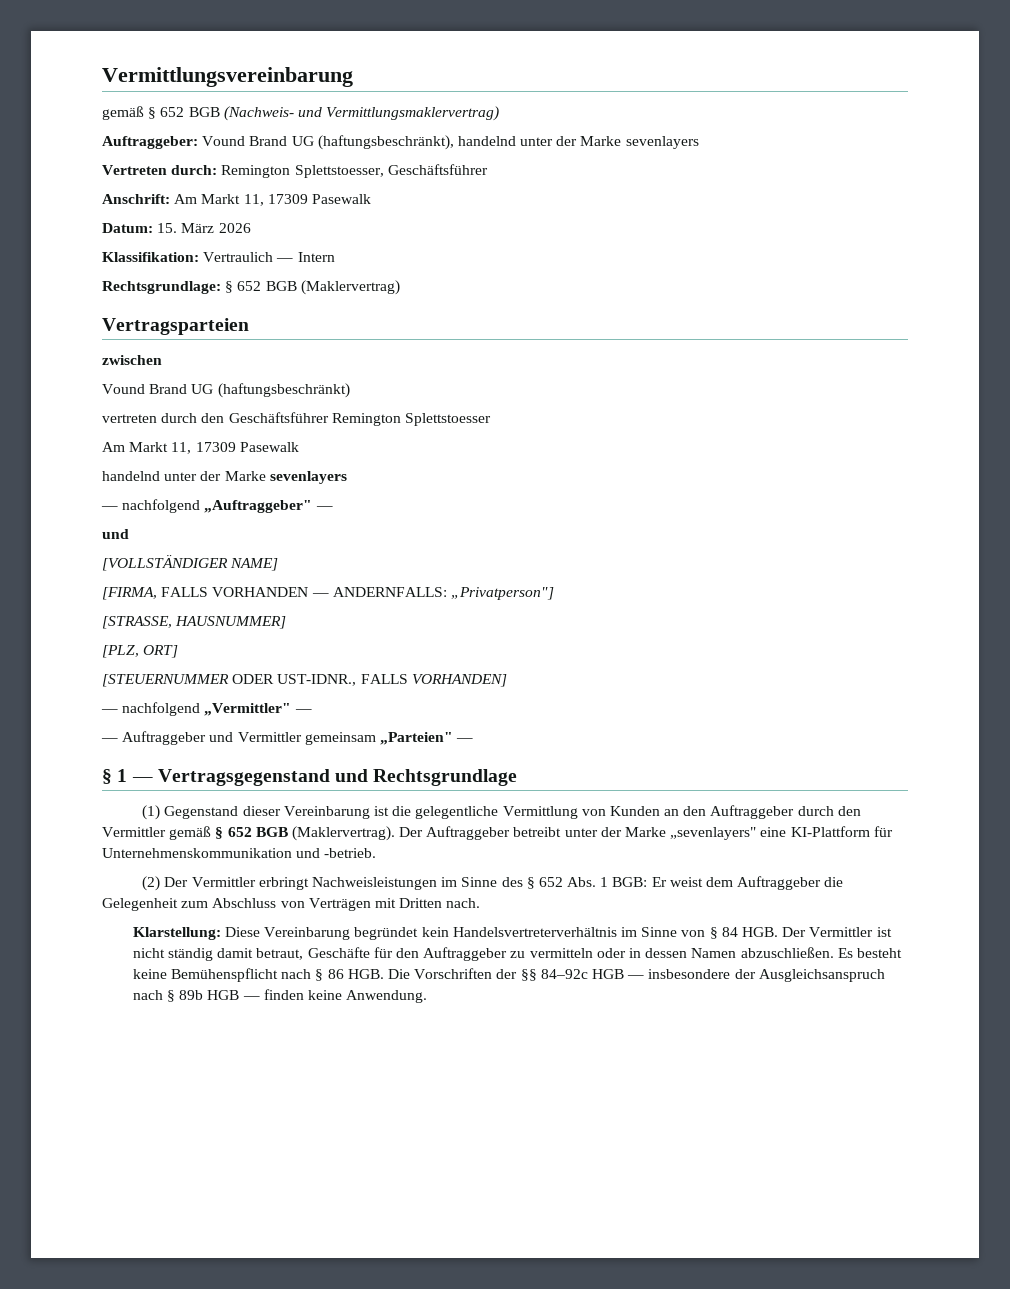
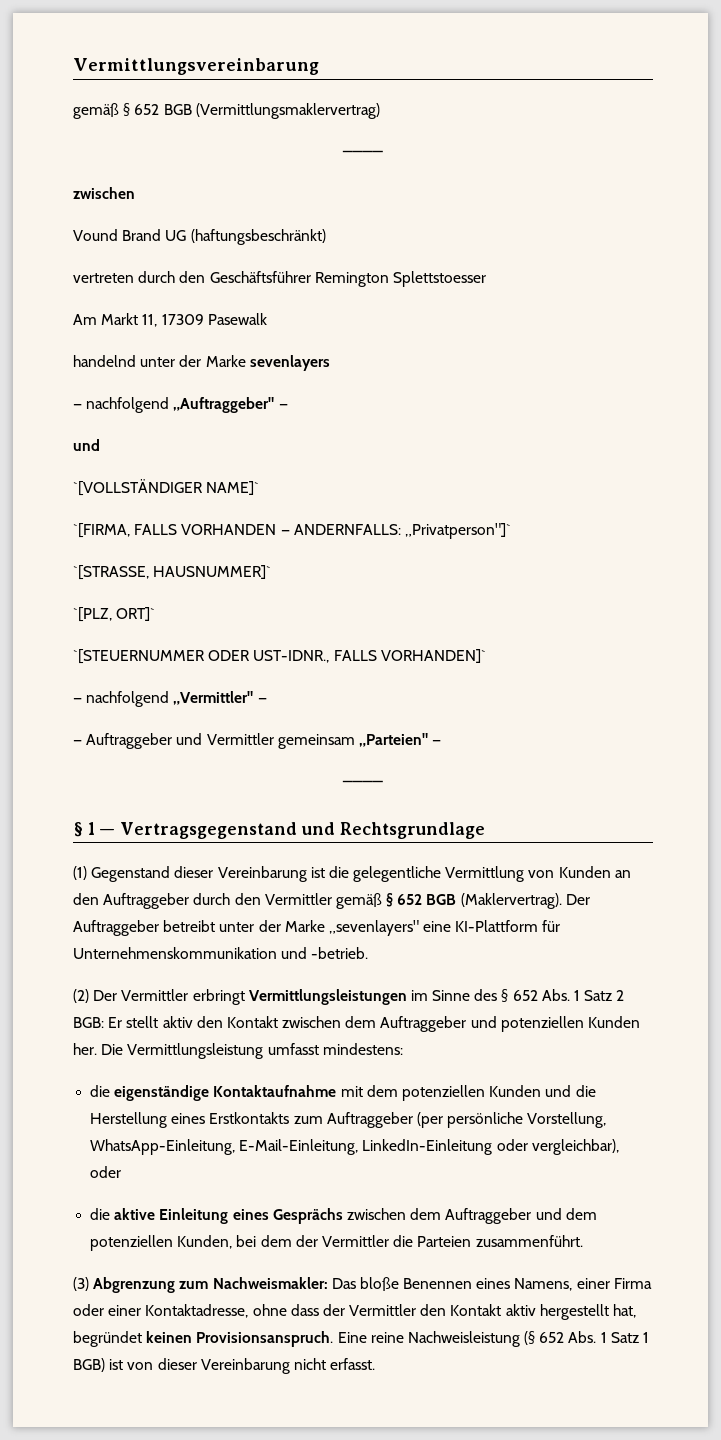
- gemäß § 652 BGB (Nachweis- und Vermittlungsmaklervertrag)
- Auftraggeber: Vound Brand UG (haftungsbeschränkt), handelnd unter der Marke sevenlayers
- Vertreten durch: Remington Splettstoesser, Geschäftsführer
- Anschrift: Am Markt 11, 17309 Pasewalk
- Datum: 15. März 2026
- Klassifikation: Vertraulich — Intern
- Rechtsgrundlage: § 652 BGB (Maklervertrag)
- Vertragsparteien
+ gemäß § 652 BGB (Vermittlungsmaklervertrag)
+ ────
- [VOLLSTÄNDIGER NAME]
- [FIRMA, FALLS VORHANDEN — ANDERNFALLS: „Privatperson"]
- [STRASSE, HAUSNUMMER]
- [PLZ, ORT]
- [STEUERNUMMER ODER UST-IDNR., FALLS VORHANDEN]
+ `[VOLLSTÄNDIGER NAME]`
+ `[FIRMA, FALLS VORHANDEN — ANDERNFALLS: „Privatperson"]`
+ `[STRASSE, HAUSNUMMER]`
+ `[PLZ, ORT]`
+ `[STEUERNUMMER ODER UST-IDNR., FALLS VORHANDEN]`
  — Auftraggeber und Vermittler gemeinsam „Parteien" —
+ ────
- (2) Der Vermittler erbringt Nachweisleistungen im Sinne des § 652 Abs. 1 BGB: Er weist dem Auftraggeber die Gelegenheit zum Abschluss von Verträgen mit Dritten nach.
- Klarstellung: Diese Vereinbarung begründet kein Handelsvertreterverhältnis im Sinne von § 84 HGB. Der Vermittler ist nicht ständig damit betraut, Geschäfte für den Auftraggeber zu vermitteln oder in dessen Namen abzuschließen. Es besteht keine Bemühenspflicht nach § 86 HGB. Die Vorschriften der §§ 84–92c HGB — insbesondere der Ausgleichsanspruch nach § 89b HGB — finden keine Anwendung.
+ (2) Der Vermittler erbringt Vermittlungsleistungen im Sinne des § 652 Abs. 1 Satz 2 BGB: Er stellt aktiv den Kontakt zwischen dem Auftraggeber und potenziellen Kunden her. Die Vermittlungsleistung umfasst mindestens:
+ die eigenständige Kontaktaufnahme mit dem potenziellen Kunden und die Herstellung eines Erstkontakts zum Auftraggeber (per persönliche Vorstellung, WhatsApp-Einleitung, E-Mail-Einleitung, LinkedIn-Einleitung oder vergleichbar), oder
+ die aktive Einleitung eines Gesprächs zwischen dem Auftraggeber und dem potenziellen Kunden, bei dem der Vermittler die Parteien zusammenführt.
+ (3) Abgrenzung zum Nachweismakler: Das bloße Benennen eines Namens, einer Firma oder einer Kontaktadresse, ohne dass der Vermittler den Kontakt aktiv hergestellt hat, begründet keinen Provisionsanspruch. Eine reine Nachweisleistung (§ 652 Abs. 1 Satz 1 BGB) ist von dieser Vereinbarung nicht erfasst.

